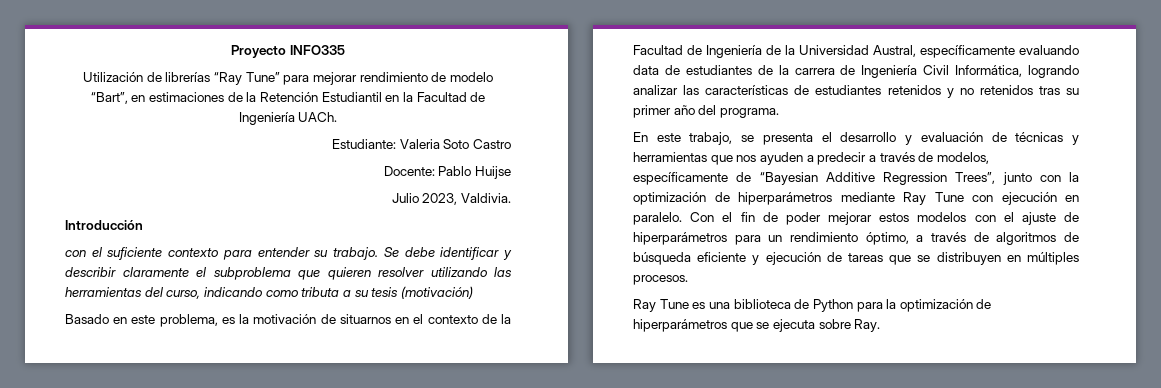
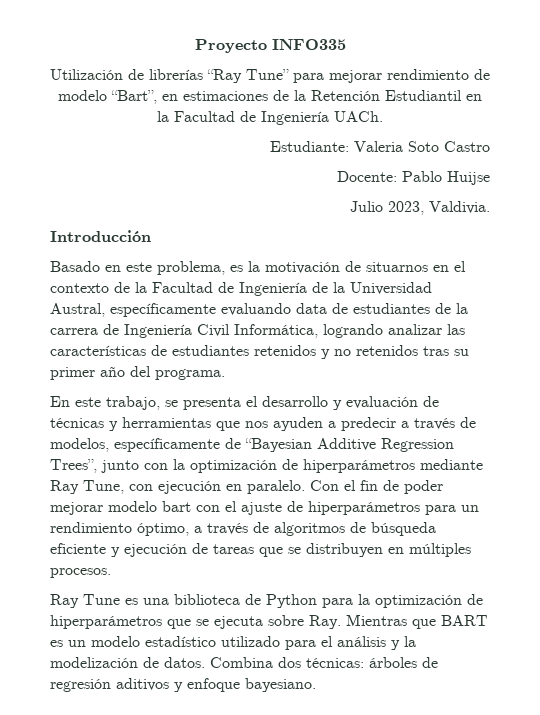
- con el suficiente contexto para entender su trabajo. Se debe identificar y describir claramente el subproblema que quieren resolver utilizando las herramientas del curso, indicando como tributa a su tesis (motivación)
- En este trabajo, se presenta el desarrollo y evaluación de técnicas y herramientas que nos ayuden a predecir a través de modelos, específicamente de “Bayesian Additive Regression Trees”, junto con la optimización de hiperparámetros mediante Ray Tune con ejecución en paralelo.
+ En este trabajo, se presenta el desarrollo y evaluación de técnicas y herramientas que nos ayuden a predecir a través de modelos, específicamente de “Bayesian Additive Regression Trees”, junto con la optimización de hiperparámetros mediante Ray Tune, con ejecución en paralelo.
- Con el fin de poder mejorar estos modelos con el ajuste de hiperparámetros para un rendimiento óptimo, a través de algoritmos de búsqueda eficiente y ejecución de tareas que se distribuyen en múltiples procesos.
+ Con el fin de poder mejorar modelo bart con el ajuste de hiperparámetros para un rendimiento óptimo, a través de algoritmos de búsqueda eficiente y ejecución de tareas que se distribuyen en múltiples procesos.
- Ray Tune es una biblioteca de Python para la optimización de hiperparámetros que se ejecuta sobre Ray.
+ Ray Tune es una biblioteca de Python para la optimización de hiperparámetros que se ejecuta sobre Ray. Mientras que BART es un modelo estadístico utilizado para el análisis y la modelización de datos. Combina dos técnicas: árboles de regresión aditivos y enfoque bayesiano.

